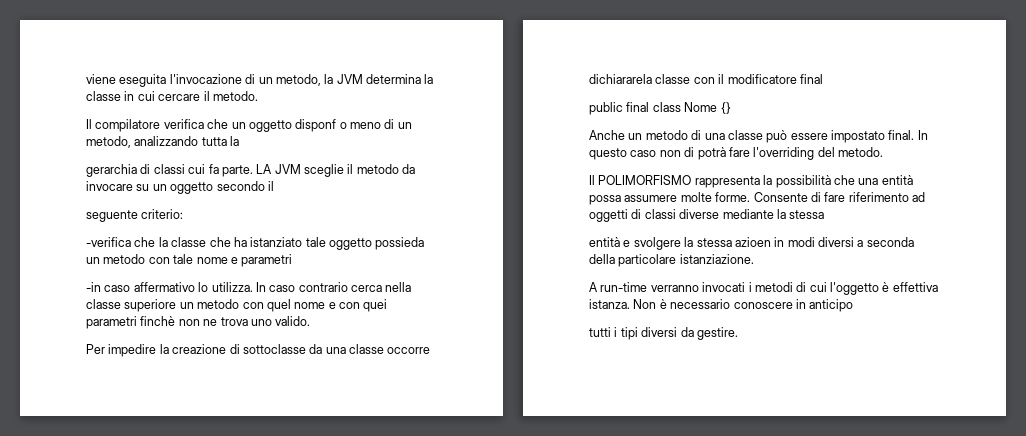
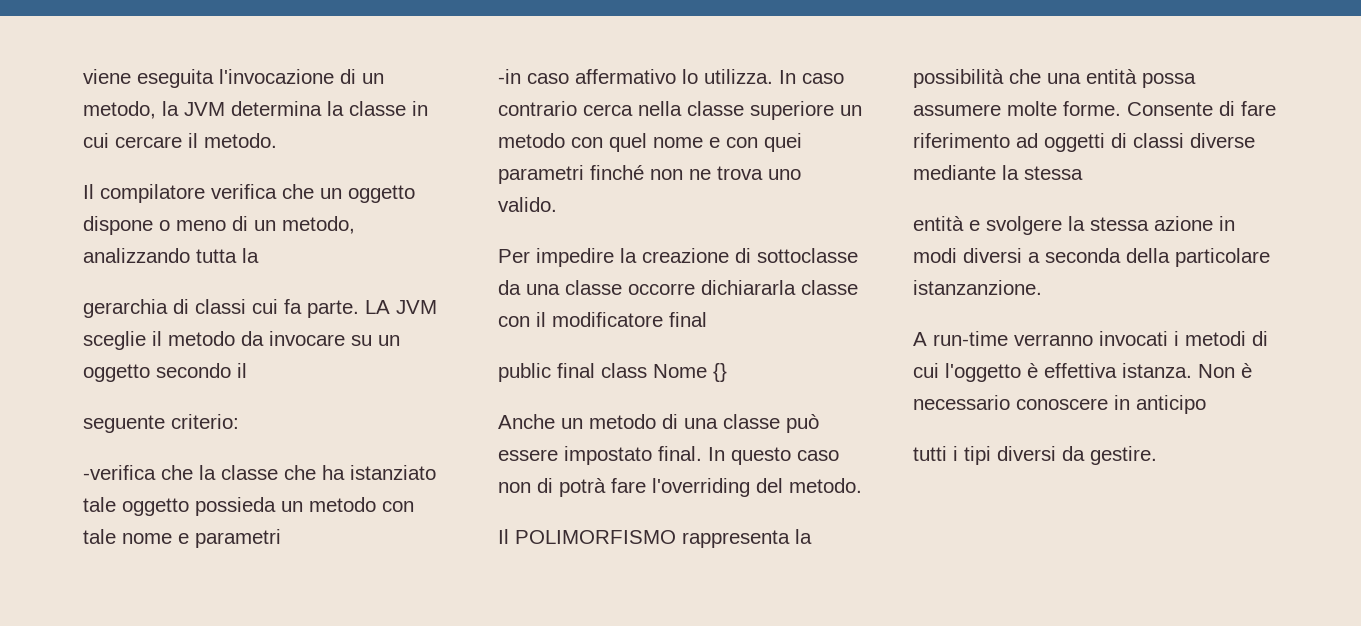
- Il compilatore verifica che un oggetto disponf o meno di un metodo, analizzando tutta la
+ Il compilatore verifica che un oggetto dispone o meno di un metodo, analizzando tutta la
- In caso contrario cerca nella classe superiore un metodo con quel nome e con quei parametri finchè non ne trova uno valido.
+ In caso contrario cerca nella classe superiore un metodo con quel nome e con quei parametri finché non ne trova uno valido.
- Per impedire la creazione di sottoclasse da una classe occorre dichiararela classe con il modificatore final
+ Per impedire la creazione di sottoclasse da una classe occorre dichiararla classe con il modificatore final
- entità e svolgere la stessa azioen in modi diversi a seconda della particolare istanziazione.
+ entità e svolgere la stessa azione in modi diversi a seconda della particolare istanzanzione.

